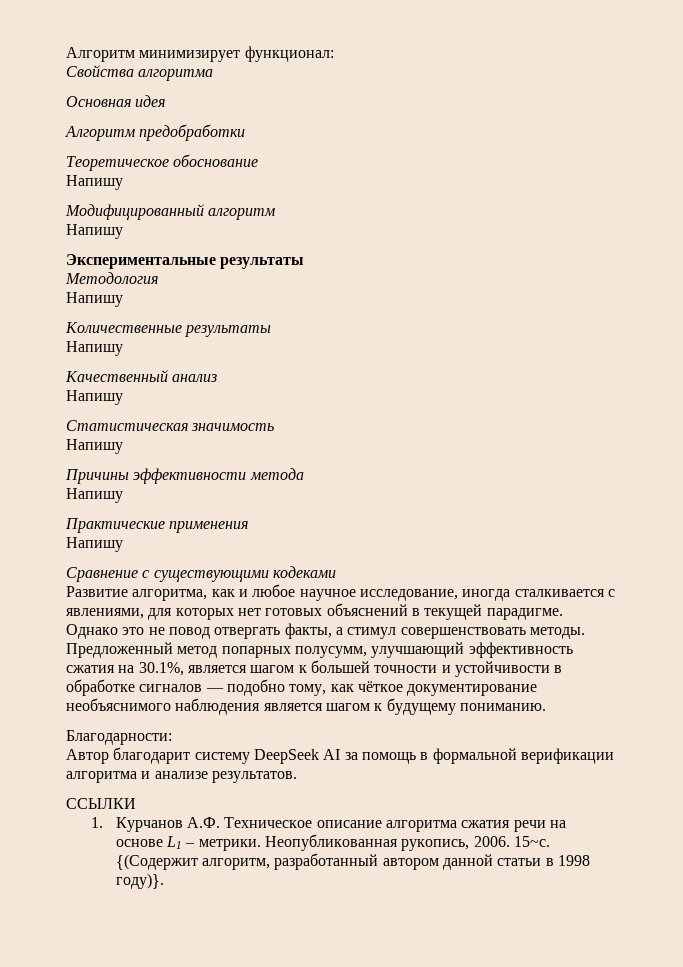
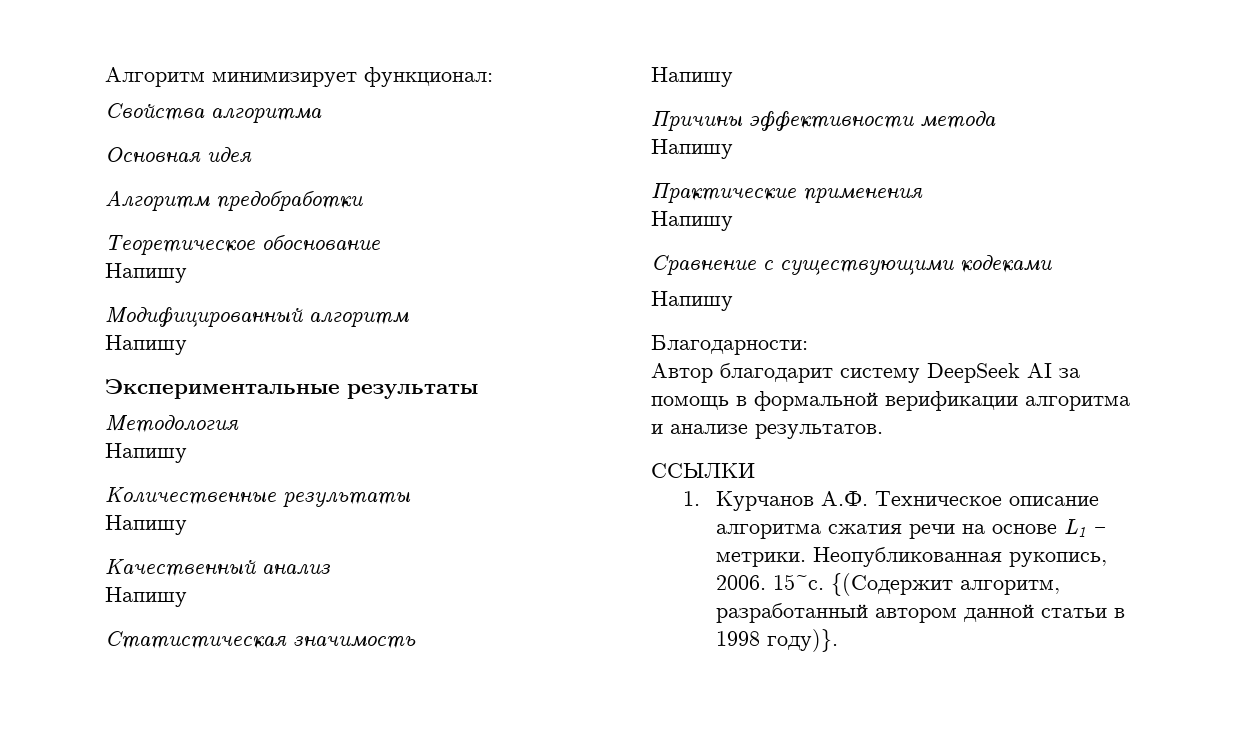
  Сравнение с существующими кодеками
- Развитие алгоритма, как и любое научное исследование, иногда сталкивается с явлениями, для которых нет готовых объяснений в текущей парадигме. Однако это не повод отвергать факты, а стимул совершенствовать методы. Предложенный метод попарных полусумм, улучшающий эффективность сжатия на 30.1%, является шагом к большей точности и устойчивости в обработке сигналов — подобно тому, как чёткое документирование необъяснимого наблюдения является шагом к будущему пониманию.
+ Напишу

